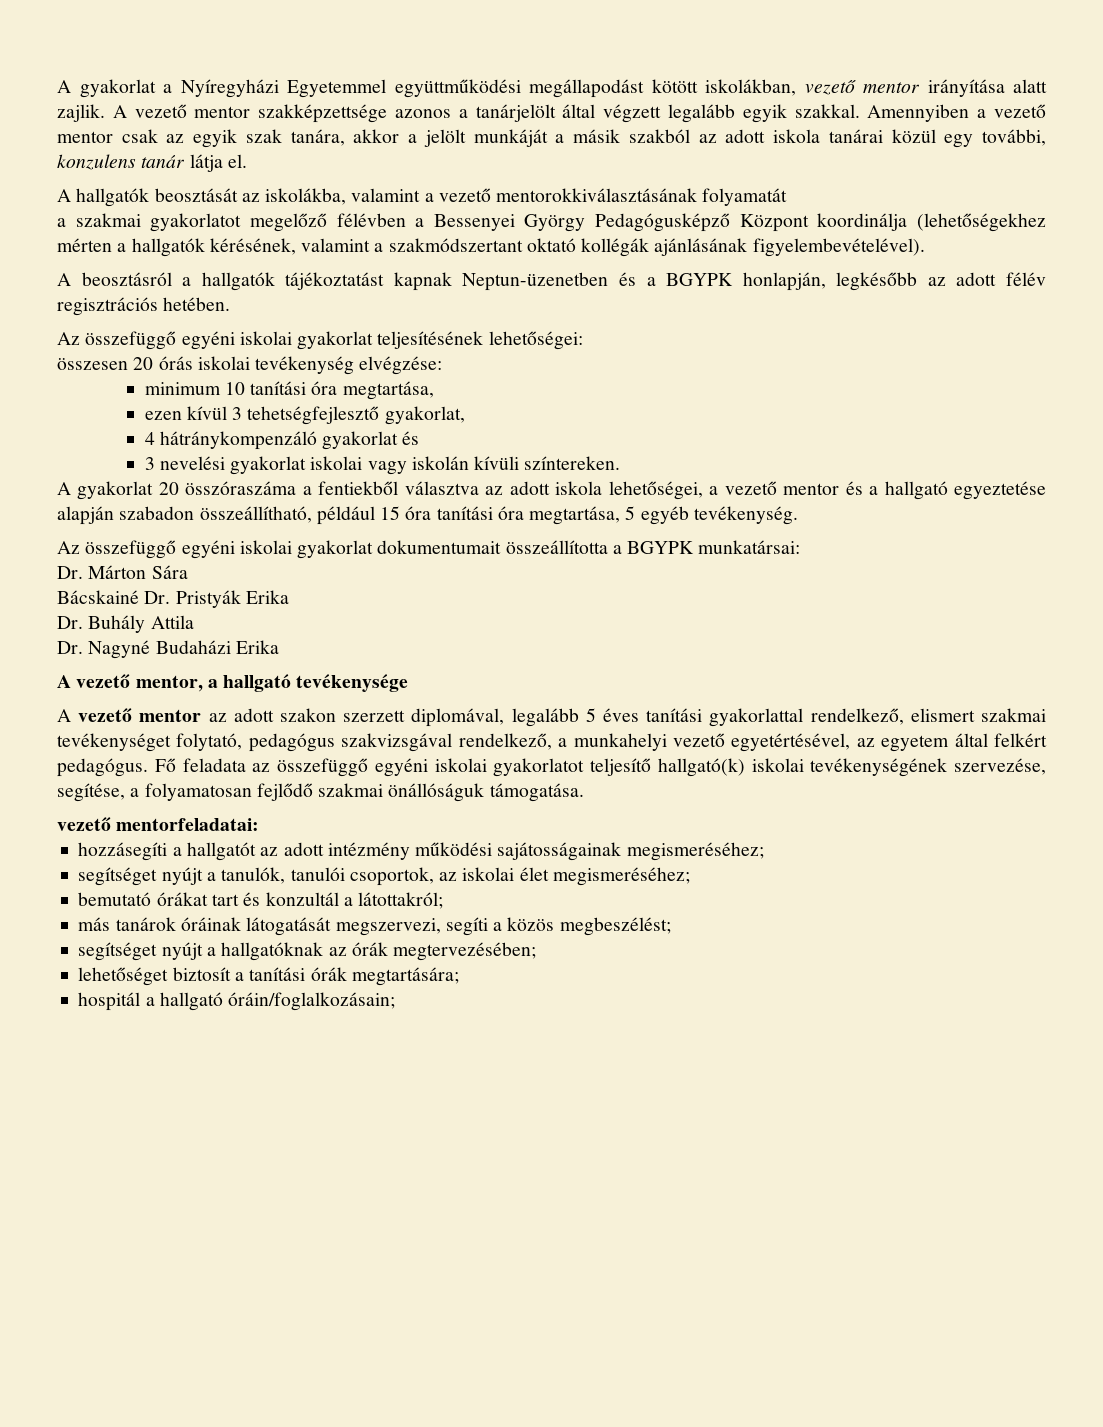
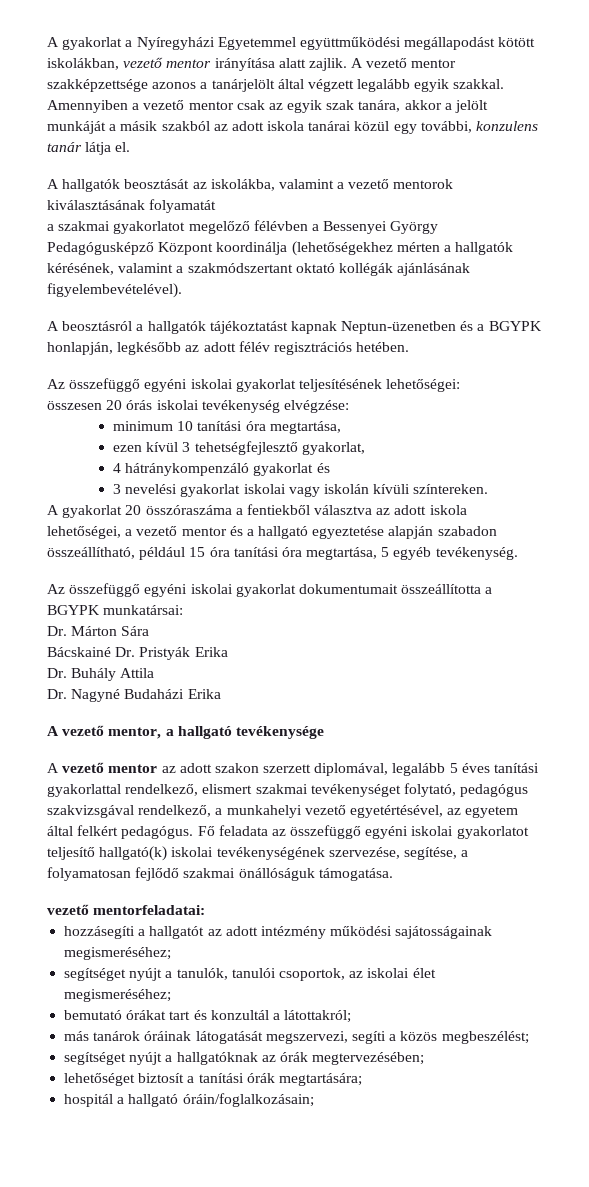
- A hallgatók beosztását az iskolákba, valamint a vezető mentorokkiválasztásának folyamatát
+ A hallgatók beosztását az iskolákba, valamint a vezető mentorok kiválasztásának folyamatát

